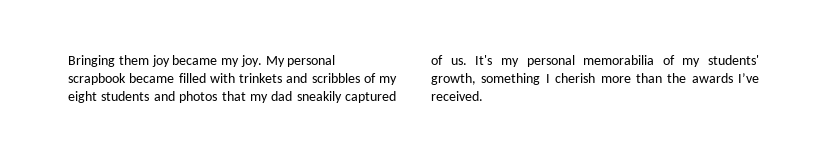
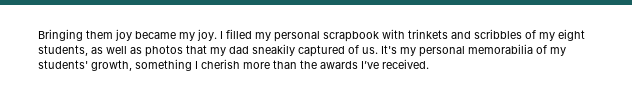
- My personal scrapbook became filled with trinkets and scribbles of my eight students and photos that my dad sneakily captured of us.
+ I filled my personal scrapbook with trinkets and scribbles of my eight students, as well as photos that my dad sneakily captured of us.

